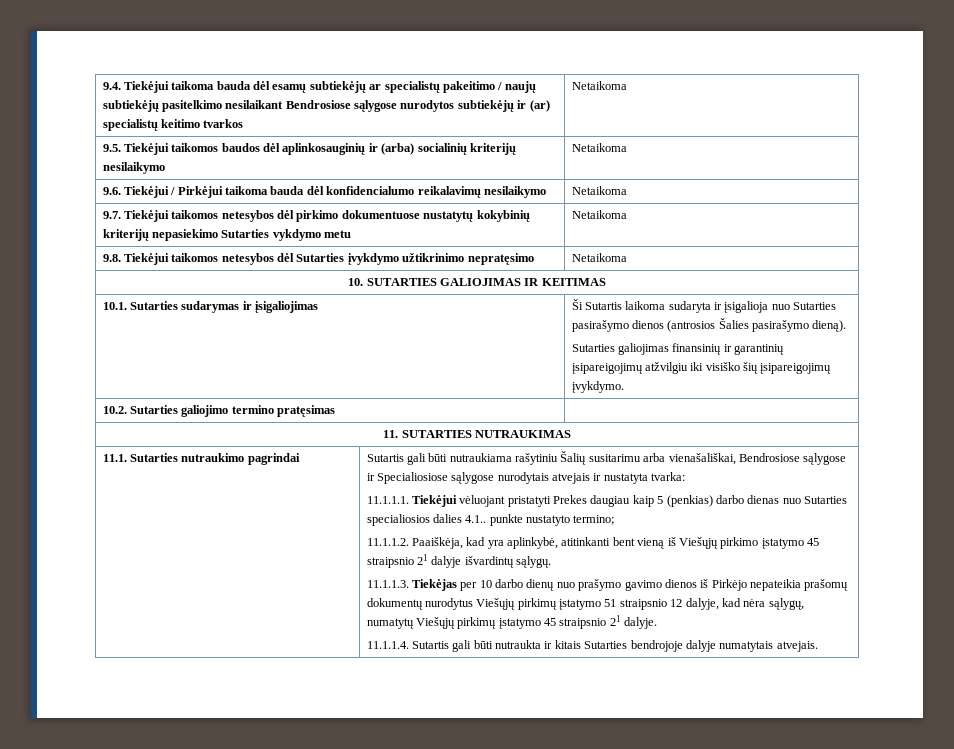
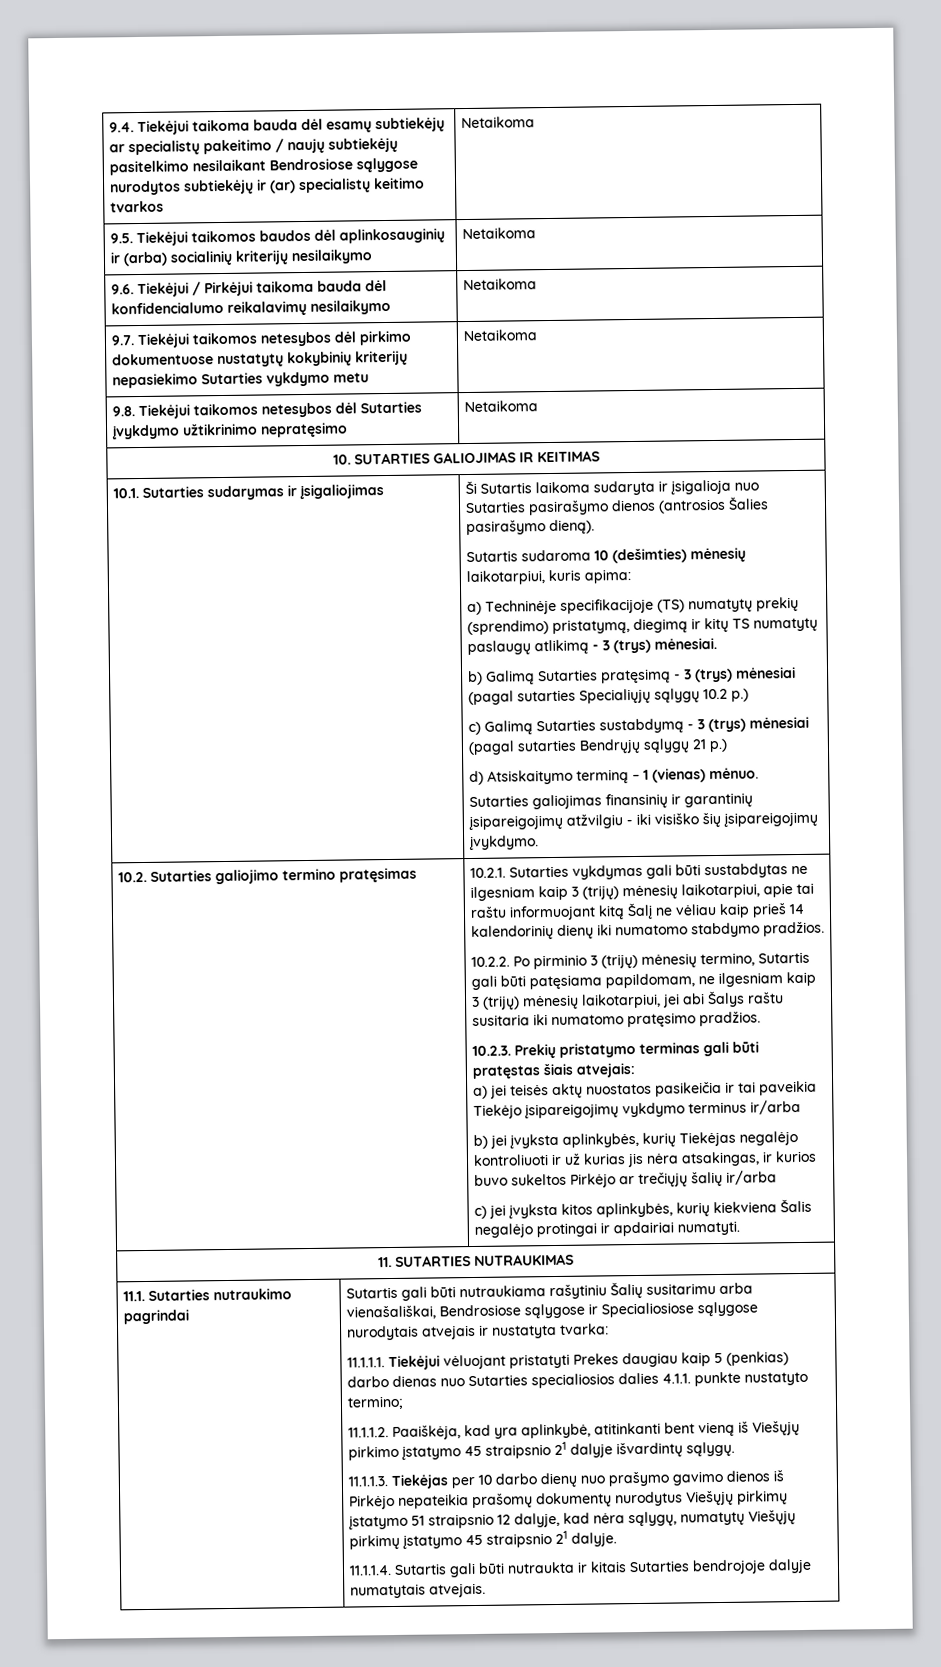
+ Sutartis sudaroma 10 (dešimties) mėnesių laikotarpiui, kuris apima:
+ a) Techninėje specifikacijoje (TS) numatytų prekių (sprendimo) pristatymą, diegimą ir kitų TS numatytų paslaugų atlikimą - 3 (trys) mėnesiai.
+ b) Galimą Sutarties pratęsimą - 3 (trys) mėnesiai (pagal sutarties Specialiųjų sąlygų 10.2 p.)
+ c) Galimą Sutarties sustabdymą - 3 (trys) mėnesiai (pagal sutarties Bendrųjų sąlygų 21 p.)
+ d) Atsiskaitymo terminą – 1 (vienas) mėnuo.
- Sutarties galiojimas finansinių ir garantinių įsipareigojimų atžvilgiu iki visiško šių įsipareigojimų įvykdymo.
+ Sutarties galiojimas finansinių ir garantinių įsipareigojimų atžvilgiu - iki visiško šių įsipareigojimų įvykdymo.
+ 10.2.1. Sutarties vykdymas gali būti sustabdytas ne ilgesniam kaip 3 (trijų) mėnesių laikotarpiui, apie tai raštu informuojant kitą Šalį ne vėliau kaip prieš 14 kalendorinių dienų iki numatomo stabdymo pradžios.
+ 10.2.2. Po pirminio 3 (trijų) mėnesių termino, Sutartis gali būti patęsiama papildomam, ne ilgesniam kaip 3 (trijų) mėnesių laikotarpiui, jei abi Šalys raštu susitaria iki numatomo pratęsimo pradžios.
+ 10.2.3. Prekių pristatymo terminas gali būti pratęstas šiais atvejais:
+ a) jei teisės aktų nuostatos pasikeičia ir tai paveikia Tiekėjo įsipareigojimų vykdymo terminus ir/arba
+ b) jei įvyksta aplinkybės, kurių Tiekėjas negalėjo kontroliuoti ir už kurias jis nėra atsakingas, ir kurios buvo sukeltos Pirkėjo ar trečiųjų šalių ir/arba
+ c) jei įvyksta kitos aplinkybės, kurių kiekviena Šalis negalėjo protingai ir apdairiai numatyti.
- 11.1.1.1. Tiekėjui vėluojant pristatyti Prekes daugiau kaip 5 (penkias) darbo dienas nuo Sutarties specialiosios dalies 4.1.. punkte nustatyto termino;
+ 11.1.1.1. Tiekėjui vėluojant pristatyti Prekes daugiau kaip 5 (penkias) darbo dienas nuo Sutarties specialiosios dalies 4.1.1. punkte nustatyto termino;

